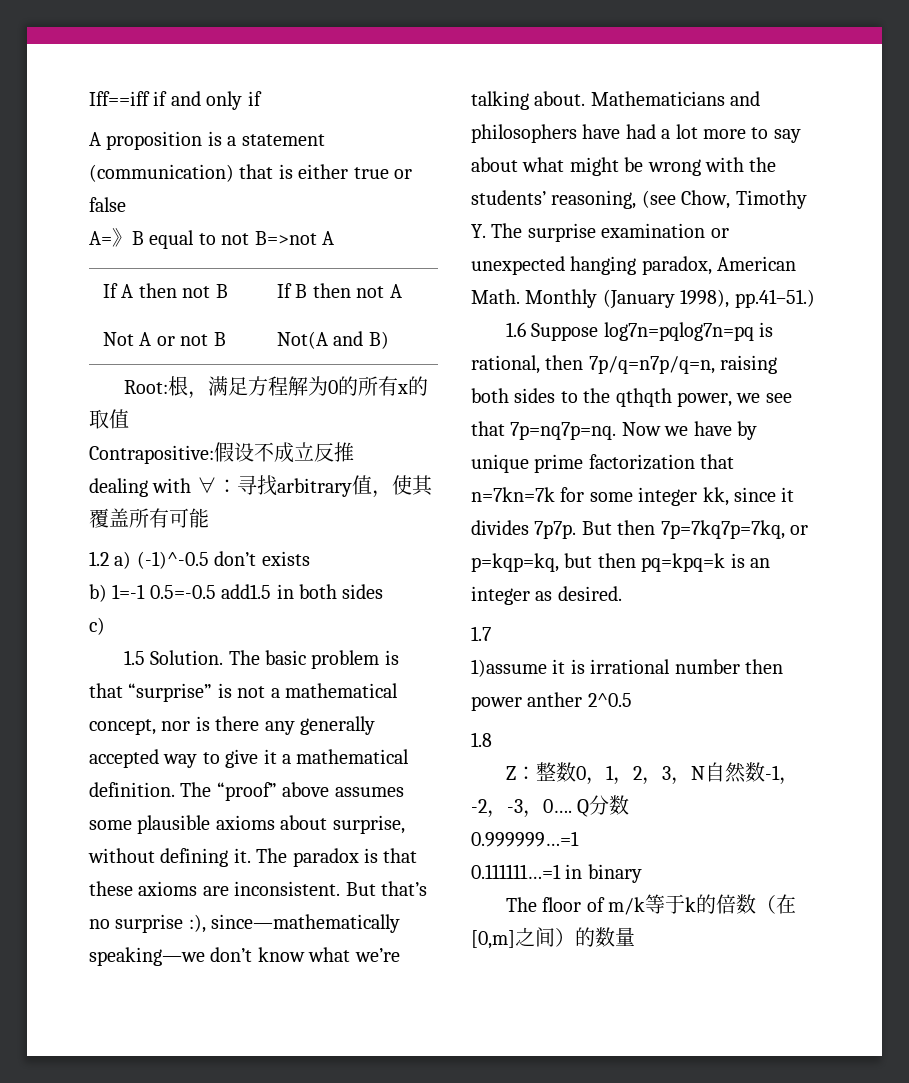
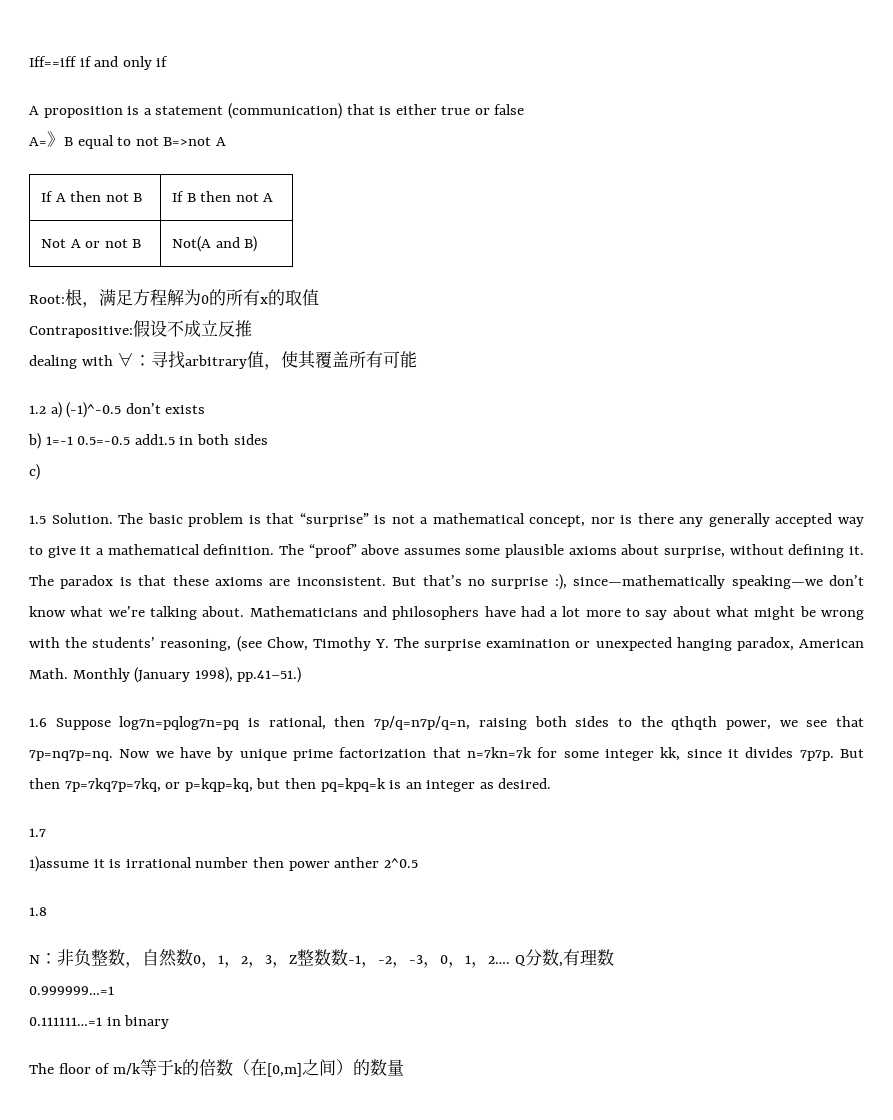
- Z：整数0，1，2，3，N自然数-1，-2，-3，0….
+ N：非负整数，自然数0，1，2，3，Z整数数-1，-2，-3，0，1，2….
- Q分数
+ Q分数,有理数

